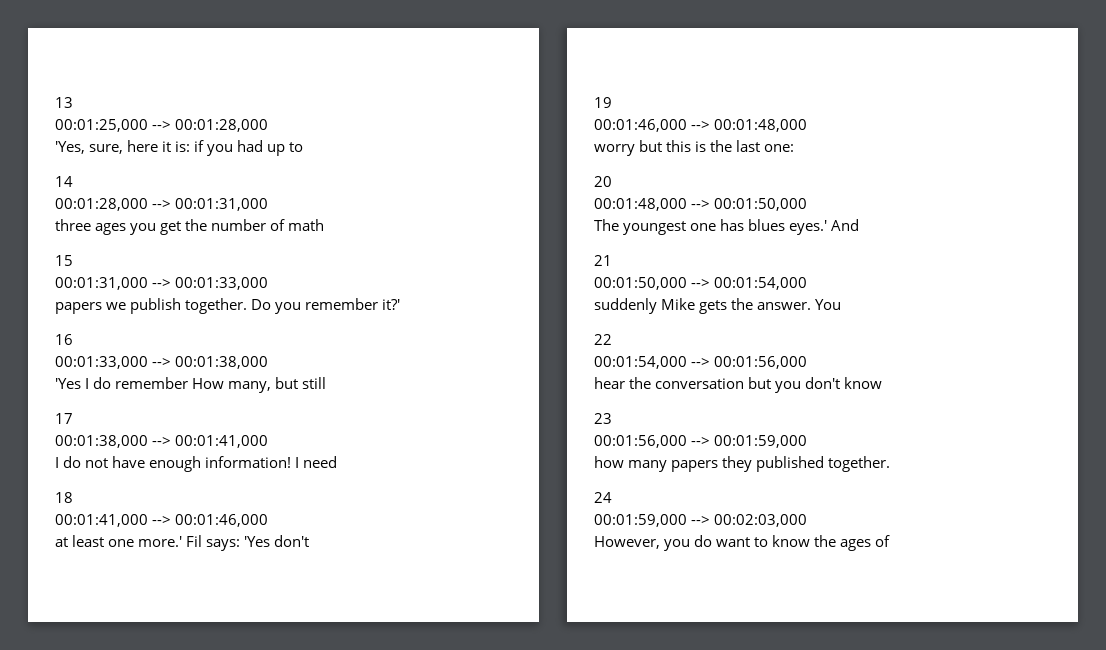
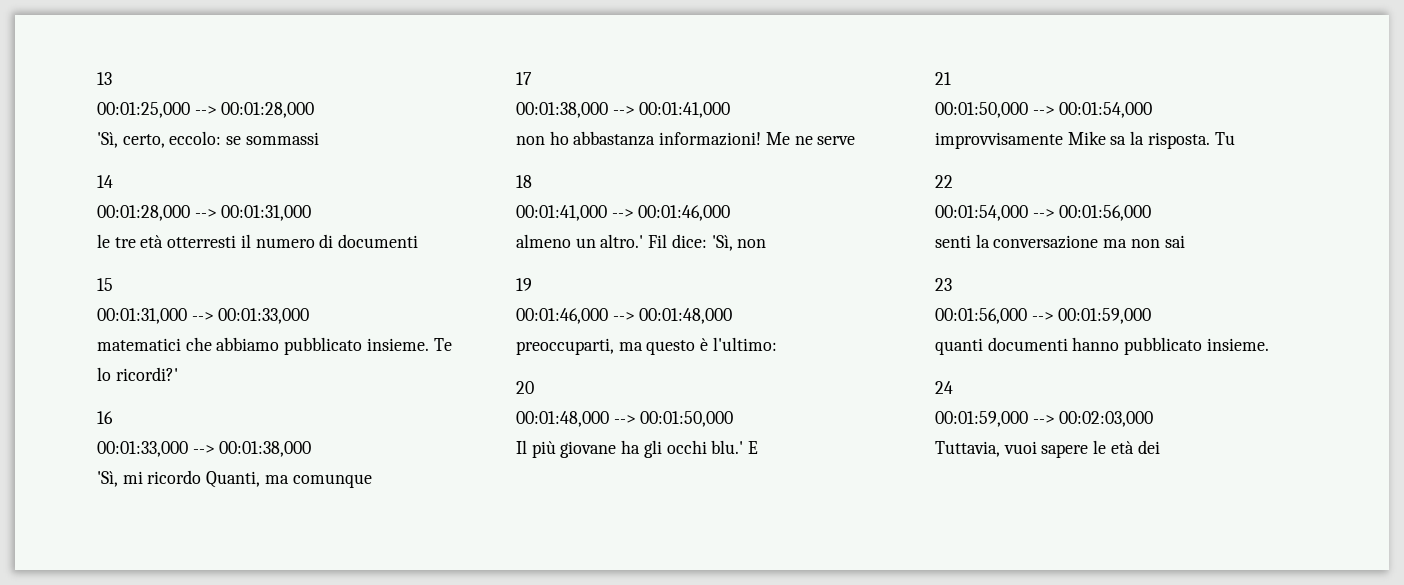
- 'Yes, sure, here it is: if you had up to
+ 'Sì, certo, eccolo: se sommassi
  14
  00:01:28,000 --> 00:01:31,000
- three ages you get the number of math
+ le tre età otterresti il numero di documenti
  15
  00:01:31,000 --> 00:01:33,000
- papers we publish together. Do you remember it?'
+ matematici che abbiamo pubblicato insieme. Te lo ricordi?'
  16
  00:01:33,000 --> 00:01:38,000
- 'Yes I do remember How many, but still
+ 'Sì, mi ricordo Quanti, ma comunque
  17
  00:01:38,000 --> 00:01:41,000
- I do not have enough information! I need
+ non ho abbastanza informazioni! Me ne serve
  18
  00:01:41,000 --> 00:01:46,000
- at least one more.' Fil says: 'Yes don't
+ almeno un altro.' Fil dice: 'Sì, non
  19
  00:01:46,000 --> 00:01:48,000
- worry but this is the last one:
+ preoccuparti, ma questo è l'ultimo:
  20
  00:01:48,000 --> 00:01:50,000
- The youngest one has blues eyes.' And
+ Il più giovane ha gli occhi blu.' E
  21
  00:01:50,000 --> 00:01:54,000
- suddenly Mike gets the answer. You
+ improvvisamente Mike sa la risposta. Tu
  22
  00:01:54,000 --> 00:01:56,000
- hear the conversation but you don't know
+ senti la conversazione ma non sai
  23
  00:01:56,000 --> 00:01:59,000
- how many papers they published together.
+ quanti documenti hanno pubblicato insieme.
  24
  00:01:59,000 --> 00:02:03,000
- However, you do want to know the ages of
+ Tuttavia, vuoi sapere le età dei

